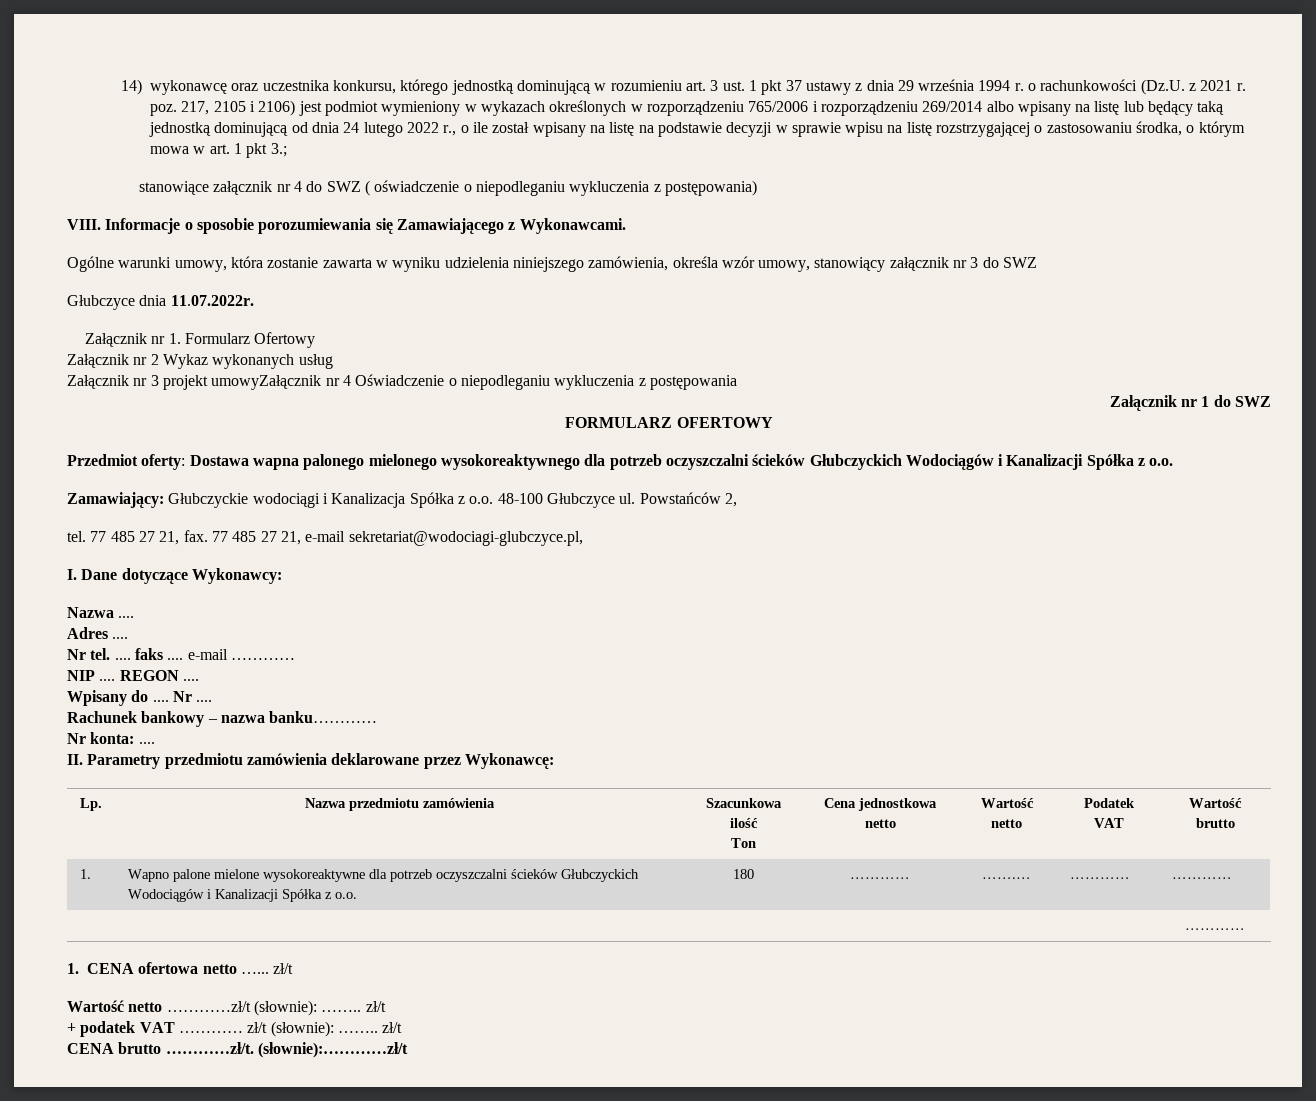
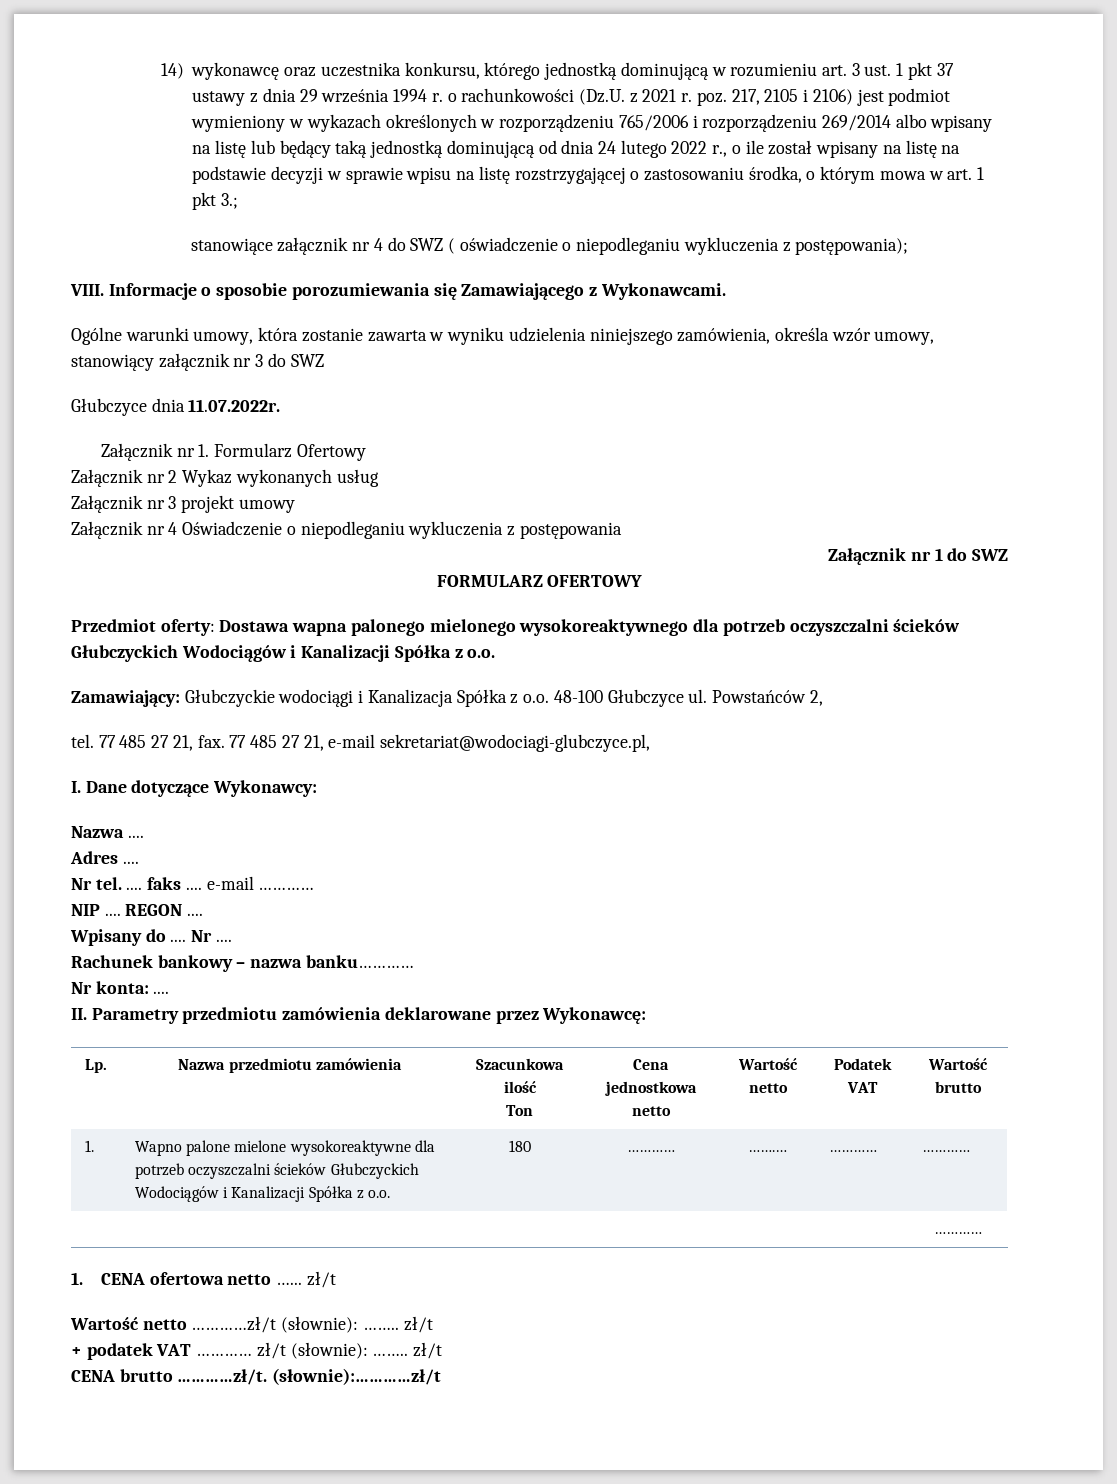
- stanowiące załącznik nr 4 do SWZ ( oświadczenie o niepodleganiu wykluczenia z postępowania)
+ stanowiące załącznik nr 4 do SWZ ( oświadczenie o niepodleganiu wykluczenia z postępowania);
- Załącznik nr 3 projekt umowyZałącznik nr 4 Oświadczenie o niepodleganiu wykluczenia z postępowania
+ Załącznik nr 3 projekt umowy
+ Załącznik nr 4 Oświadczenie o niepodleganiu wykluczenia z postępowania

